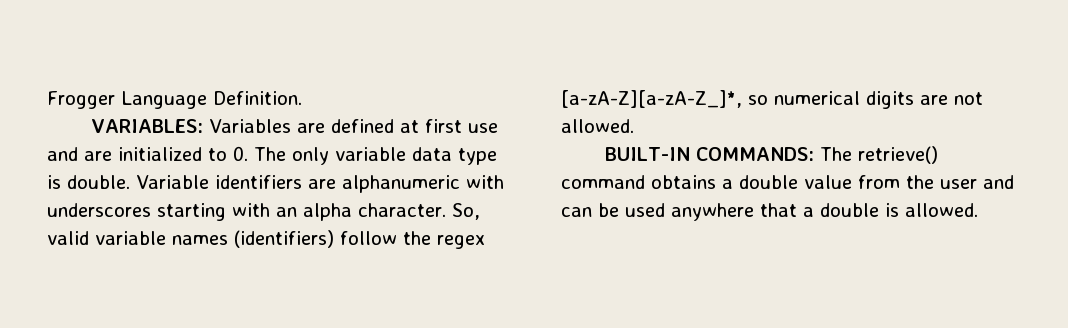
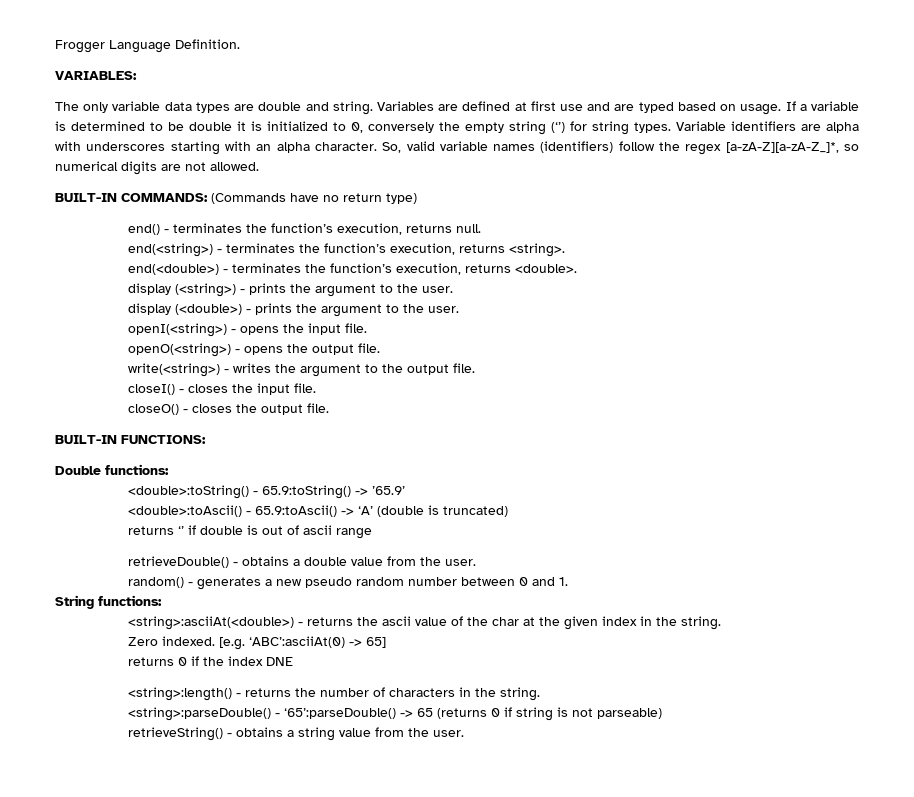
- VARIABLES: Variables are defined at first use and are initialized to 0. The only variable data type is double.
+ VARIABLES:
+ The only variable data types are double and string. Variables are defined at first use and are typed based on usage. If a variable is determined to be double it is initialized to 0, conversely the empty string (‘’) for string types.
- Variable identifiers are alphanumeric with underscores starting with an alpha character.
+ Variable identifiers are alpha with underscores starting with an alpha character.
- BUILT-IN COMMANDS: The retrieve() command obtains a double value from the user and can be used anywhere that a double is allowed.
+ BUILT-IN COMMANDS: (Commands have no return type)
+ end() - terminates the function’s execution, returns null.
+ end(<string>) - terminates the function’s execution, returns <string>.
+ end(<double>) - terminates the function’s execution, returns <double>.
+ display (<string>) - prints the argument to the user.
+ display (<double>) - prints the argument to the user.
+ openI(<string>) - opens the input file.
+ openO(<string>) - opens the output file.
+ write(<string>) - writes the argument to the output file.
+ closeI() - closes the input file.
+ closeO() - closes the output file.
+ BUILT-IN FUNCTIONS:
+ Double functions:
+ <double>:toString() - 65.9:toString() -> ’65.9’
+ <double>:toAscii() - 65.9:toAscii() -> ‘A’ (double is truncated)
+ returns ‘’ if double is out of ascii range
+ retrieveDouble() - obtains a double value from the user.
+ random() - generates a new pseudo random number between 0 and 1.
+ String functions:
+ <string>:asciiAt(<double>) - returns the ascii value of the char at the given index in the string.
+ Zero indexed. [e.g. ‘ABC’:asciiAt(0) -> 65]
+ returns 0 if the index DNE
+ <string>:length() - returns the number of characters in the string.
+ <string>:parseDouble() - ‘65’:parseDouble() -> 65 (returns 0 if string is not parseable)
+ retrieveString() - obtains a string value from the user.

